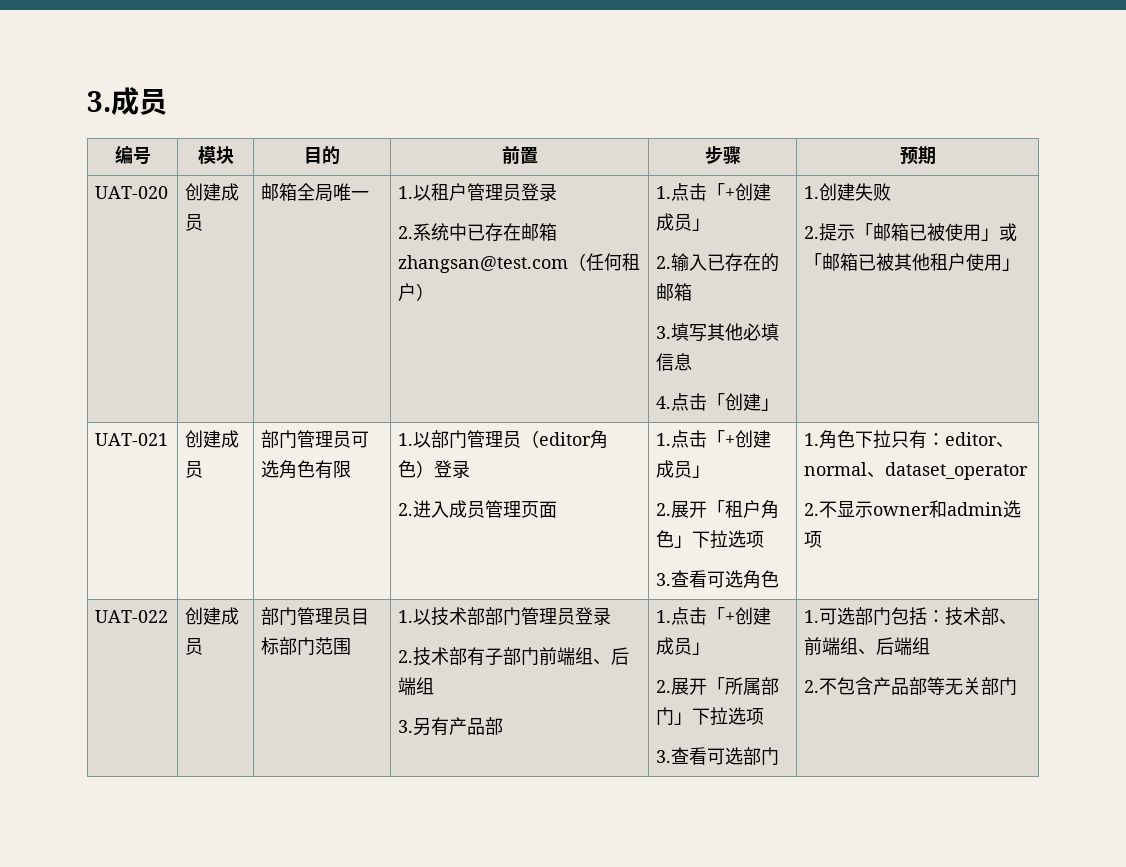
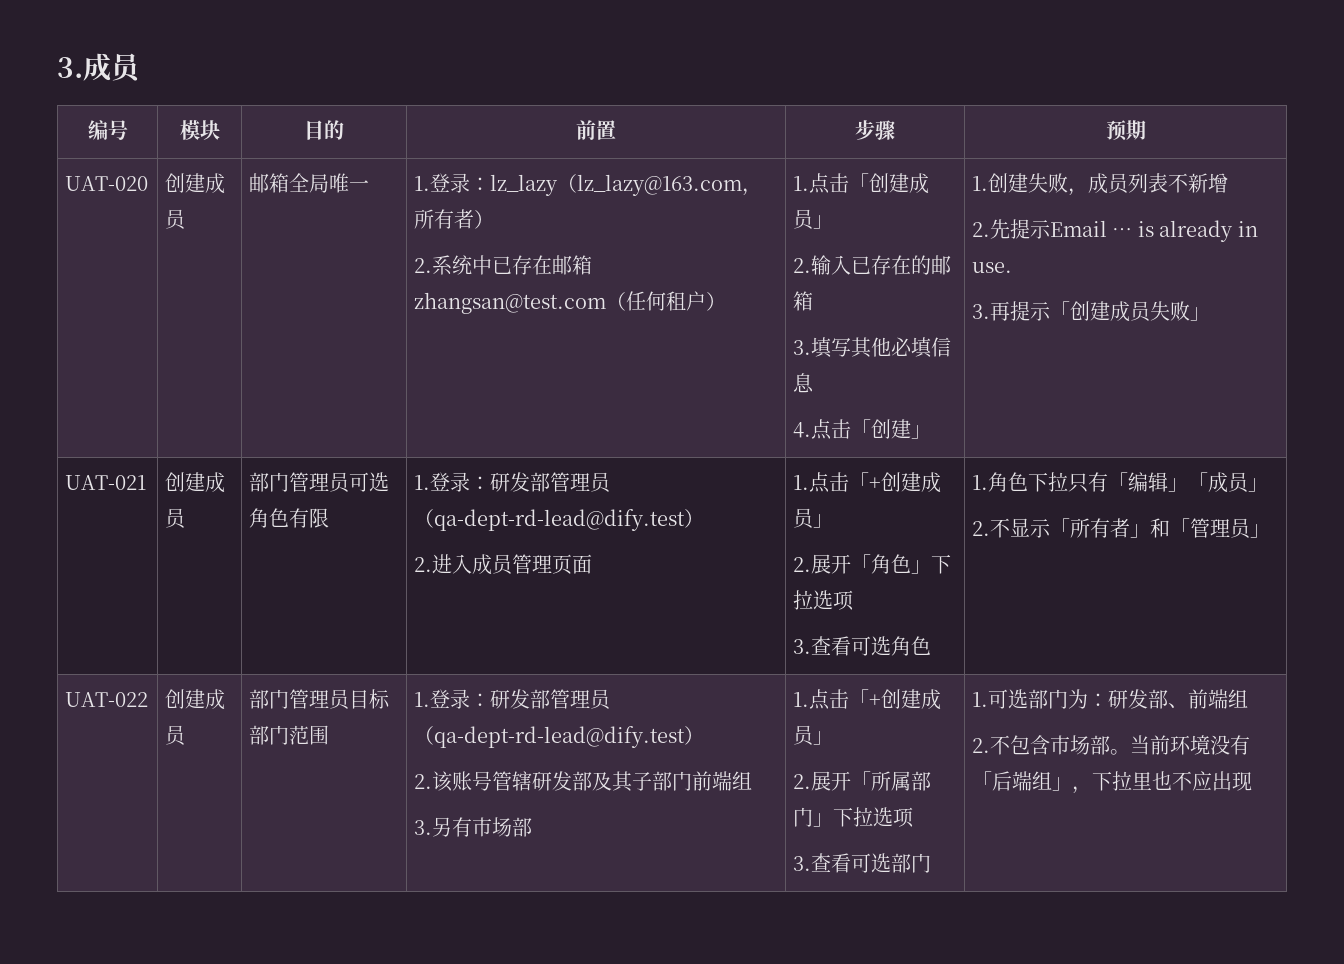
- 1.以租户管理员登录
+ 1.登录：lz_lazy（lz_lazy@163.com，所有者）
- 2.系统中已存在邮箱zhangsan@test.com（任何租户） | 1.点击「+创建成员」
+ 2.系统中已存在邮箱zhangsan@test.com（任何租户） | 1.点击「创建成员」
- 1.创建失败
- 2.提示「邮箱已被使用」或「邮箱已被其他租户使用」
+ 1.创建失败，成员列表不新增
+ 2.先提示Email … is already in use.
+ 3.再提示「创建成员失败」
- 部门管理员可选角色有限 | 1.以部门管理员（editor角色）登录
+ 部门管理员可选角色有限 | 1.登录：研发部管理员（qa-dept-rd-lead@dify.test）
- 2.展开「租户角色」下拉选项
+ 2.展开「角色」下拉选项
- 1.角色下拉只有：editor、normal、dataset_operator
- 2.不显示owner和admin选项
+ 1.角色下拉只有「编辑」「成员」
+ 2.不显示「所有者」和「管理员」
- 部门管理员目标部门范围 | 1.以技术部部门管理员登录
- 2.技术部有子部门前端组、后端组
+ 部门管理员目标部门范围 | 1.登录：研发部管理员（qa-dept-rd-lead@dify.test）
+ 2.该账号管辖研发部及其子部门前端组
- 3.另有产品部
+ 3.另有市场部
- 1.可选部门包括：技术部、前端组、后端组
+ 1.可选部门为：研发部、前端组
- 2.不包含产品部等无关部门
+ 2.不包含市场部。当前环境没有「后端组」，下拉里也不应出现

